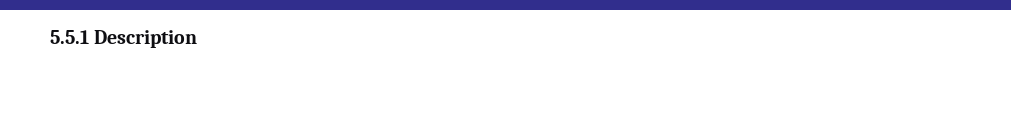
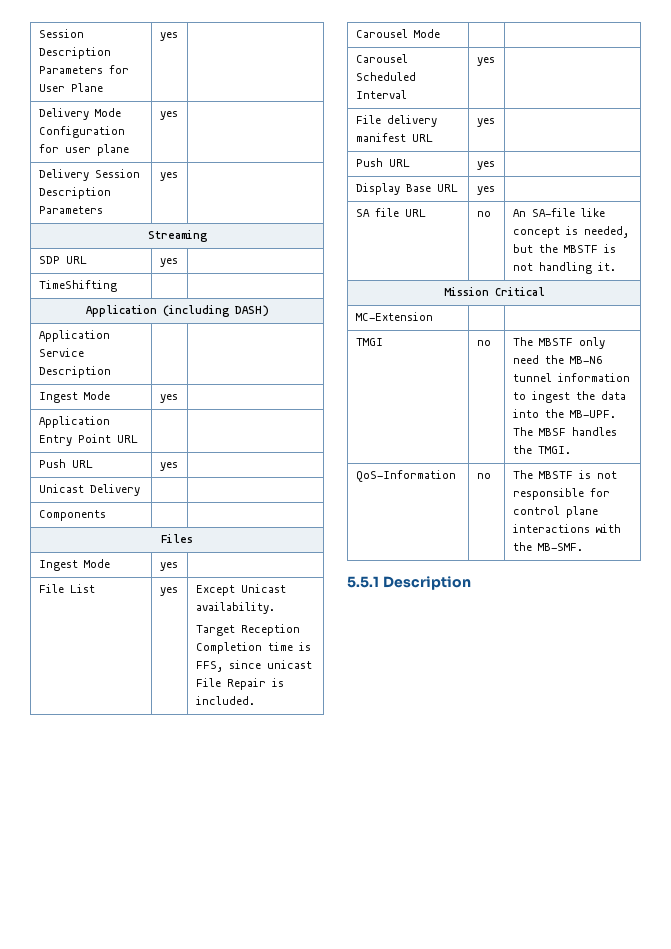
+ Session Description Parameters for User Plane | yes |
+ Delivery Mode Configuration for user plane | yes |
+ Delivery Session Description Parameters | yes |
+ Streaming
+ SDP URL | yes |
+ TimeShifting | |
+ Application (including DASH)
+ Application Service Description | |
+ Ingest Mode | yes |
+ Application Entry Point URL | |
+ Push URL | yes |
+ Unicast Delivery | |
+ Components | |
+ Files
+ Ingest Mode | yes |
+ File List | yes | Except Unicast availability.
+ Target Reception Completion time is FFS, since unicast File Repair is included.
+ Carousel Mode | |
+ Carousel Scheduled Interval | yes |
+ File delivery manifest URL | yes |
+ Push URL | yes |
+ Display Base URL | yes |
+ SA file URL | no | An SA-file like concept is needed, but the MBSTF is not handling it.
+ Mission Critical
+ MC-Extension | |
+ TMGI | no | The MBSTF only need the MB-N6 tunnel information to ingest the data into the MB-UPF. The MBSF handles the TMGI.
+ QoS-Information | no | The MBSTF is not responsible for control plane interactions with the MB-SMF.

